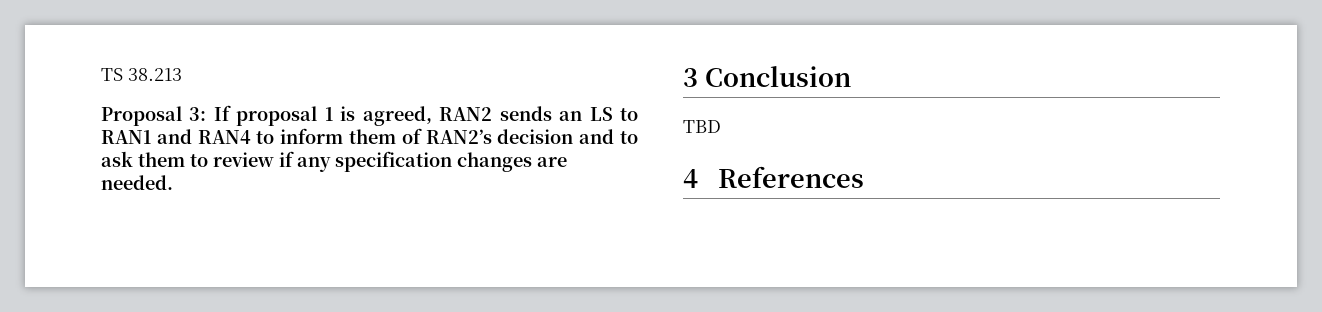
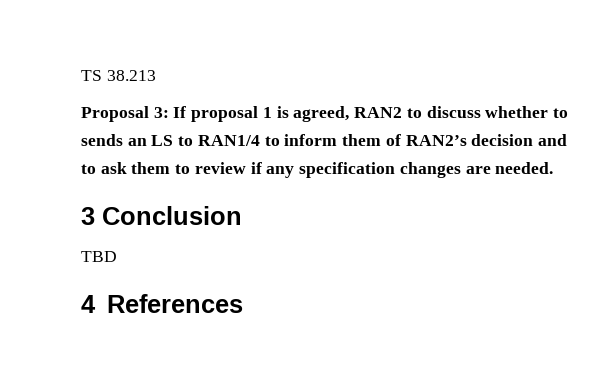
- Proposal 3: If proposal 1 is agreed, RAN2 sends an LS to RAN1 and RAN4 to inform them of RAN2’s decision and to ask them to review if any specification changes are needed.
+ Proposal 3: If proposal 1 is agreed, RAN2 to discuss whether to sends an LS to RAN1/4 to inform them of RAN2’s decision and to ask them to review if any specification changes are needed.

